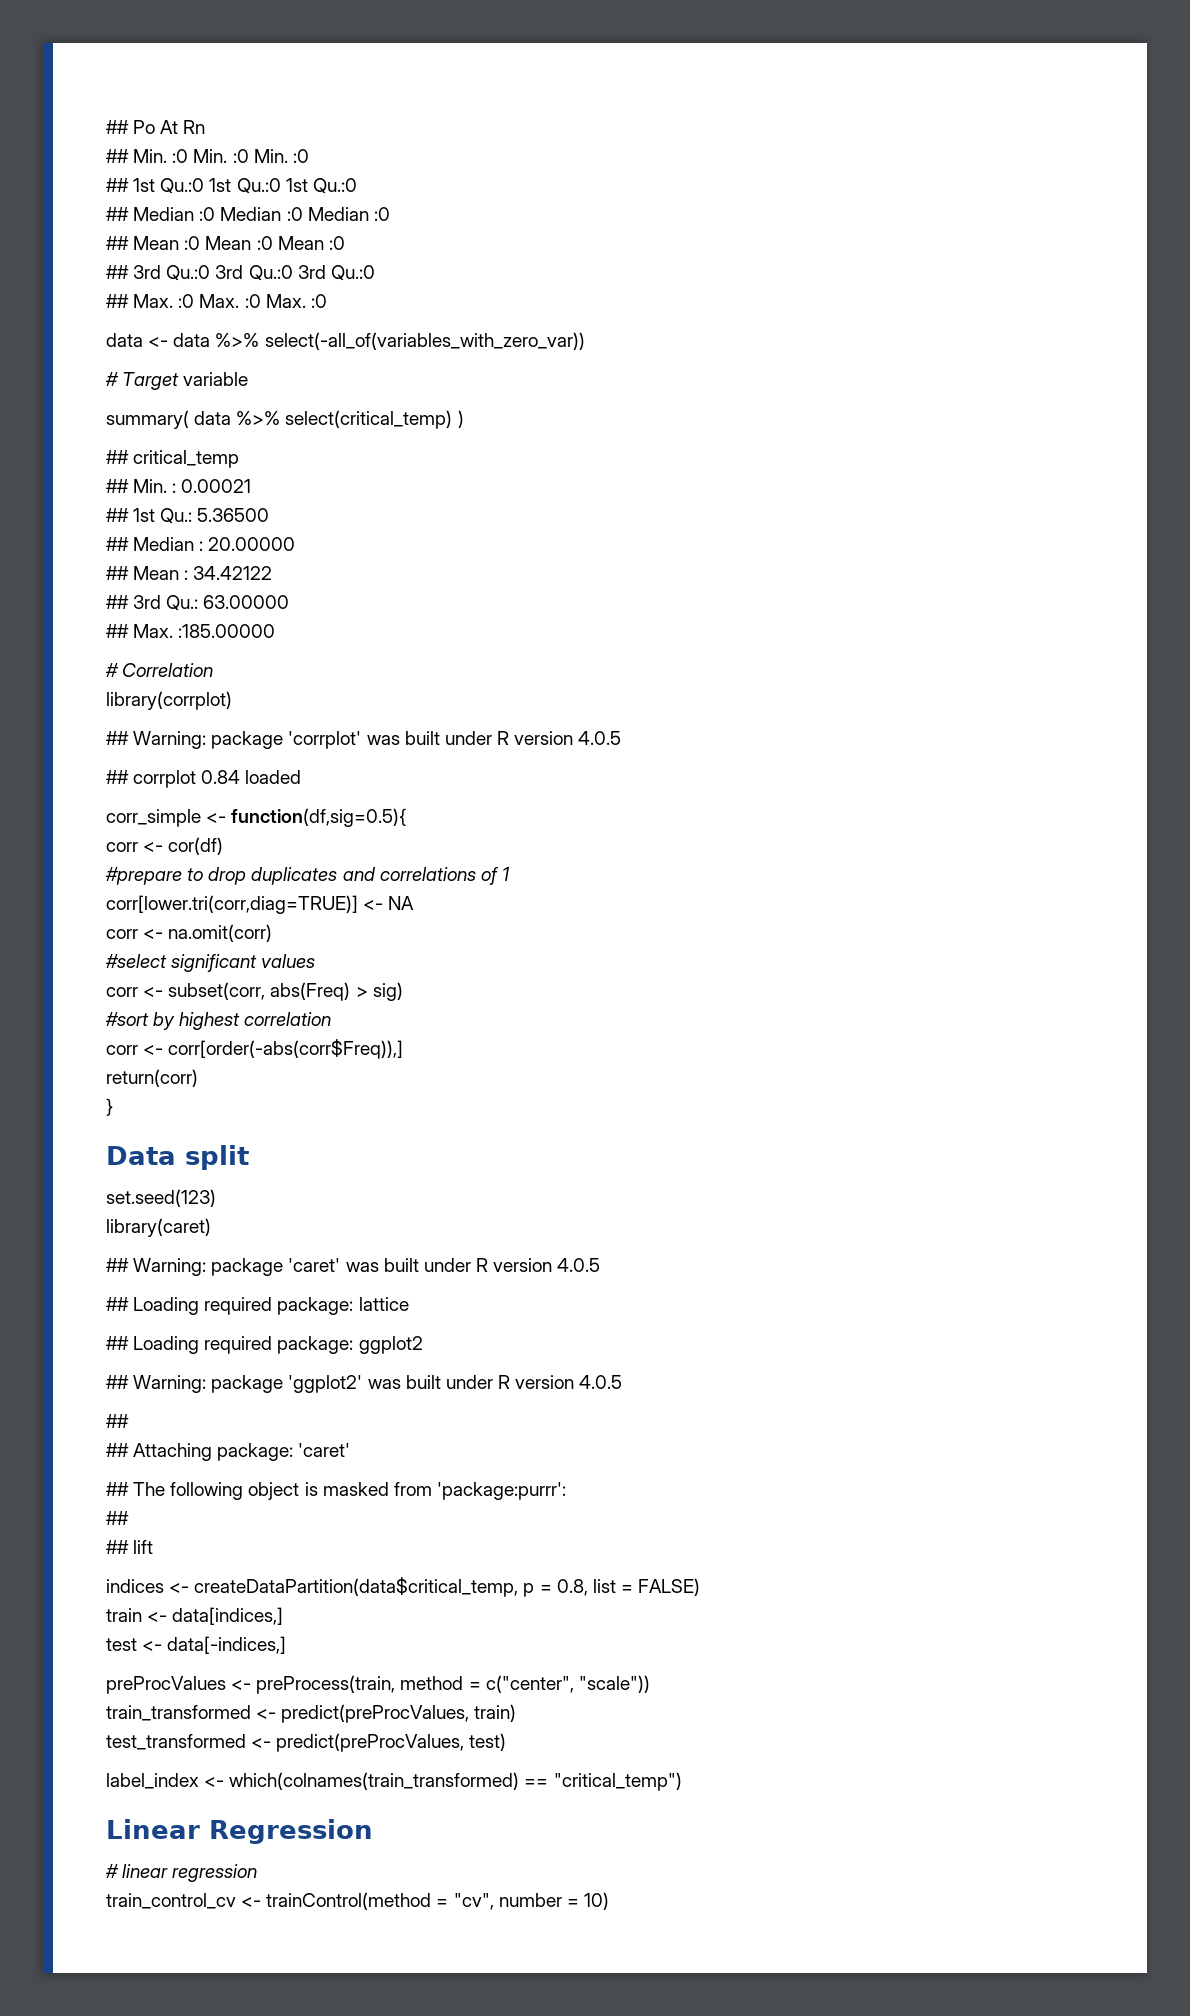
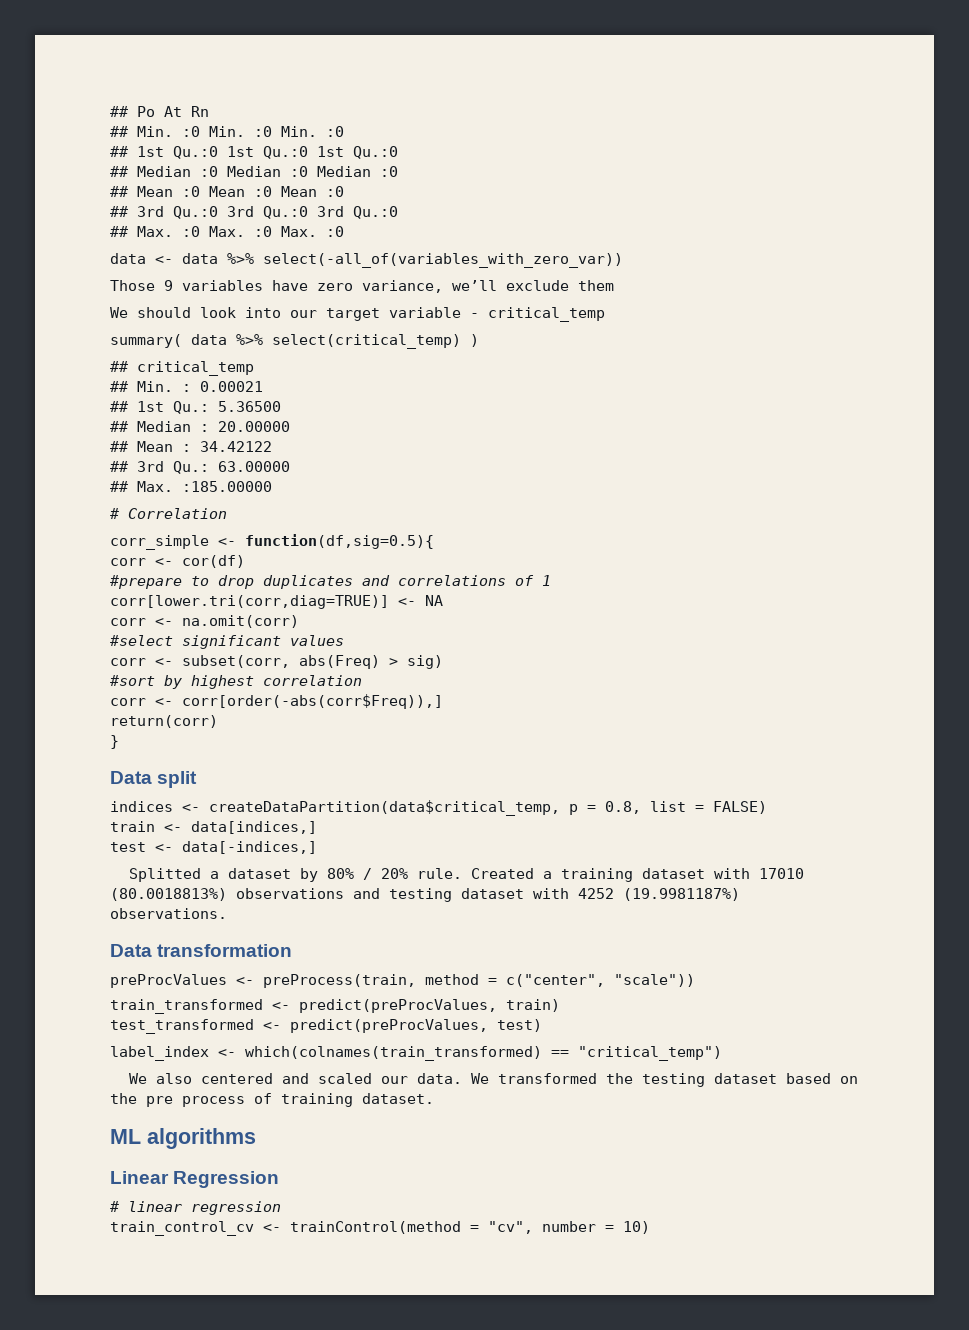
- # Target variable
+ Those 9 variables have zero variance, we’ll exclude them
+ We should look into our target variable - critical_temp
- library(corrplot)
- ## Warning: package 'corrplot' was built under R version 4.0.5
- ## corrplot 0.84 loaded
- set.seed(123)
- library(caret)
- ## Warning: package 'caret' was built under R version 4.0.5
- ## Loading required package: lattice
- ## Loading required package: ggplot2
- ## Warning: package 'ggplot2' was built under R version 4.0.5
- ##
- ## Attaching package: 'caret'
- ## The following object is masked from 'package:purrr':
- ##
- ## lift
+ Splitted a dataset by 80% / 20% rule. Created a training dataset with 17010 (80.0018813%) observations and testing dataset with 4252 (19.9981187%) observations.
+ Data transformation
+ We also centered and scaled our data. We transformed the testing dataset based on the pre process of training dataset.
+ ML algorithms

